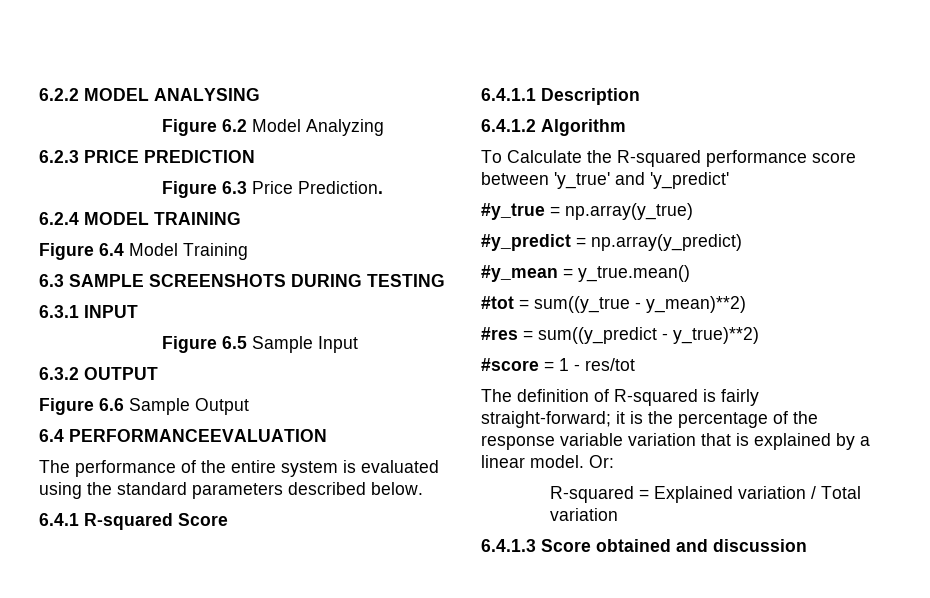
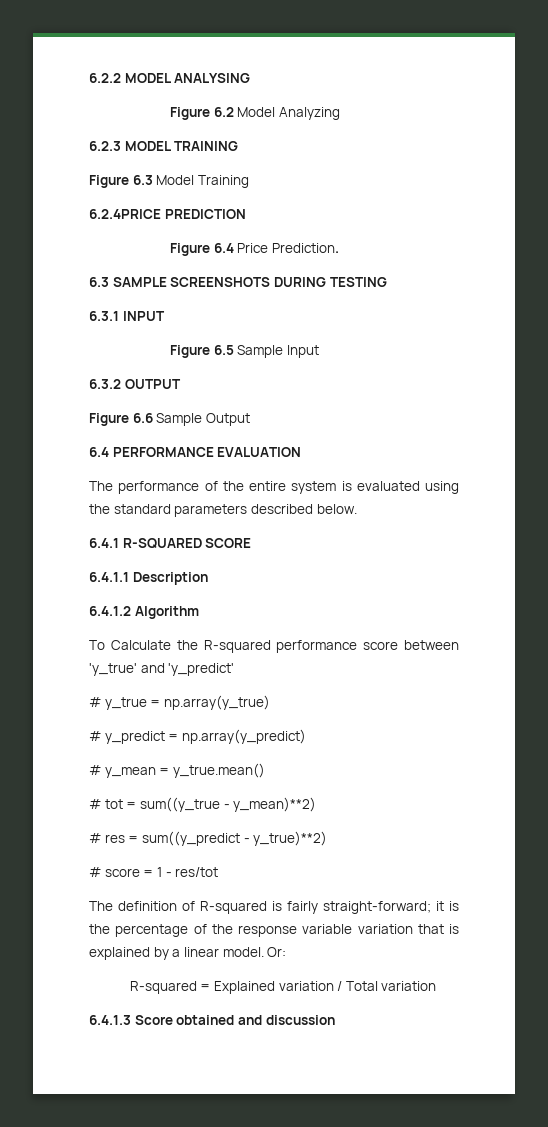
- 6.2.3 PRICE PREDICTION
- Figure 6.3 Price Prediction.
- 6.2.4 MODEL TRAINING
+ 6.2.3 MODEL TRAINING
- Figure 6.4 Model Training
+ Figure 6.3 Model Training
+ 6.2.4PRICE PREDICTION
+ Figure 6.4 Price Prediction.
- 6.4 PERFORMANCEEVALUATION
+ 6.4 PERFORMANCE EVALUATION
- 6.4.1 R-squared Score
+ 6.4.1 R-SQUARED SCORE
- #y_true = np.array(y_true)
+ # y_true = np.array(y_true)
- #y_predict = np.array(y_predict)
+ # y_predict = np.array(y_predict)
- #y_mean = y_true.mean()
+ # y_mean = y_true.mean()
- #tot = sum((y_true - y_mean)**2)
+ # tot = sum((y_true - y_mean)**2)
- #res = sum((y_predict - y_true)**2)
+ # res = sum((y_predict - y_true)**2)
- #score = 1 - res/tot
+ # score = 1 - res/tot

